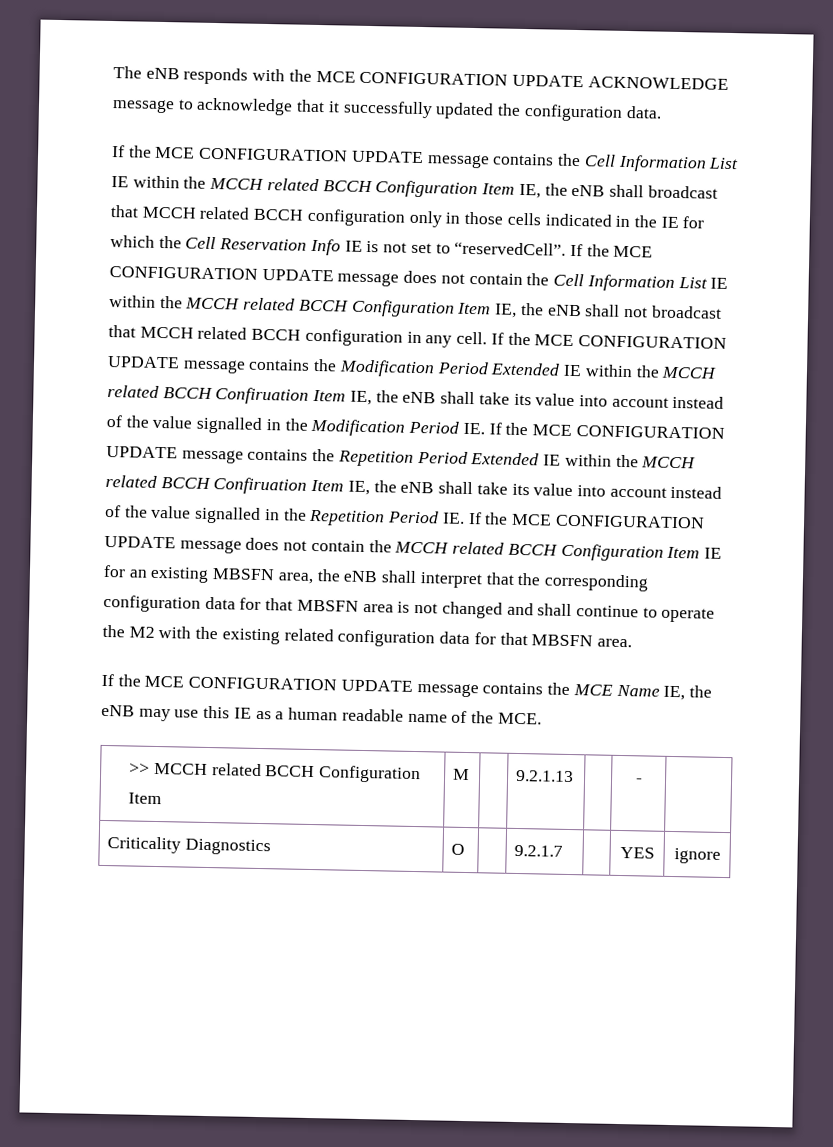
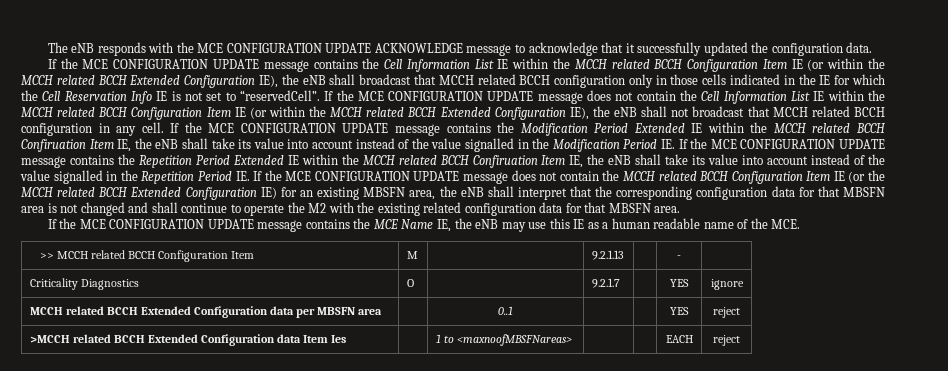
- If the MCE CONFIGURATION UPDATE message contains the Cell Information List IE within the MCCH related BCCH Configuration Item IE, the eNB shall broadcast that MCCH related BCCH configuration only in those cells indicated in the IE for which the Cell Reservation Info IE is not set to “reservedCell”.
+ If the MCE CONFIGURATION UPDATE message contains the Cell Information List IE within the MCCH related BCCH Configuration Item IE (or within the MCCH related BCCH Extended Configuration IE), the eNB shall broadcast that MCCH related BCCH configuration only in those cells indicated in the IE for which the Cell Reservation Info IE is not set to “reservedCell”.
- If the MCE CONFIGURATION UPDATE message does not contain the Cell Information List IE within the MCCH related BCCH Configuration Item IE, the eNB shall not broadcast that MCCH related BCCH configuration in any cell.
+ If the MCE CONFIGURATION UPDATE message does not contain the Cell Information List IE within the MCCH related BCCH Configuration Item IE (or within the MCCH related BCCH Extended Configuration IE), the eNB shall not broadcast that MCCH related BCCH configuration in any cell.
- If the MCE CONFIGURATION UPDATE message contains the Modification Period Extended IE within the MCCH related BCCH Confiruation Item IE, the eNB shall take its value into account instead of the value signalled in the Modification Period IE. If the MCE CONFIGURATION UPDATE message contains the Repetition Period Extended IE within the MCCH related BCCH Confiruation Item IE, the eNB shall take its value into account instead of the value signalled in the Repetition Period IE. If the MCE CONFIGURATION UPDATE message does not contain the MCCH related BCCH Configuration Item IE for an existing MBSFN area, the eNB shall interpret that the corresponding configuration data for that MBSFN area is not changed and shall continue to operate the M2 with the existing related configuration data for that MBSFN area.
+ If the MCE CONFIGURATION UPDATE message contains the Modification Period Extended IE within the MCCH related BCCH Confiruation Item IE, the eNB shall take its value into account instead of the value signalled in the Modification Period IE. If the MCE CONFIGURATION UPDATE message contains the Repetition Period Extended IE within the MCCH related BCCH Confiruation Item IE, the eNB shall take its value into account instead of the value signalled in the Repetition Period IE. If the MCE CONFIGURATION UPDATE message does not contain the MCCH related BCCH Configuration Item IE (or the MCCH related BCCH Extended Configuration IE) for an existing MBSFN area, the eNB shall interpret that the corresponding configuration data for that MBSFN area is not changed and shall continue to operate the M2 with the existing related configuration data for that MBSFN area.
+ MCCH related BCCH Extended Configuration data per MBSFN area | | 0..1 | | | YES | reject
+ >MCCH related BCCH Extended Configuration data Item Ies | | 1 to <maxnoofMBSFNareas> | | | EACH | reject

